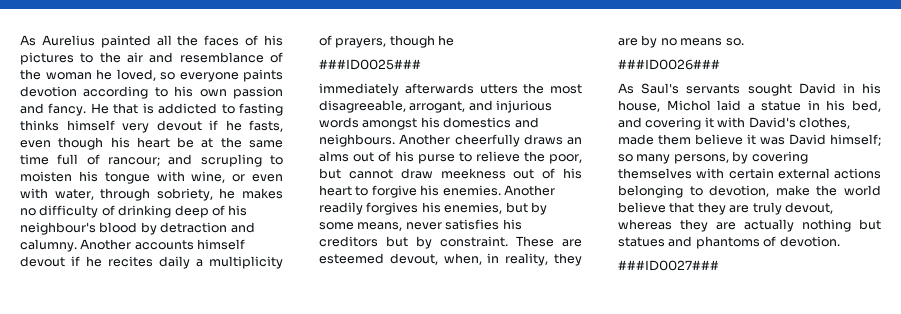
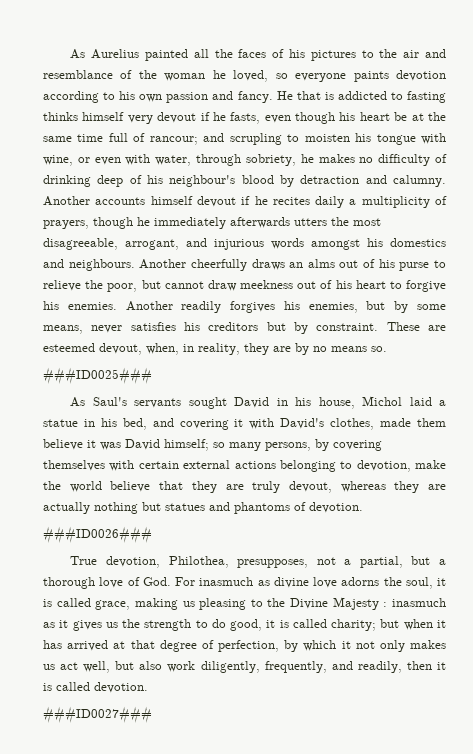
- Another accounts himself devout if he recites daily a multiplicity of prayers, though he
- ###ID0025###
- immediately afterwards utters the most disagreeable, arrogant, and injurious words amongst his domestics and neighbours.
+ Another accounts himself devout if he recites daily a multiplicity of prayers, though he immediately afterwards utters the most disagreeable, arrogant, and injurious words amongst his domestics and neighbours.
- ###ID0026###
+ ###ID0025###
+ ###ID0026###
+ True devotion, Philothea, presupposes, not a partial, but a thorough love of God. For inasmuch as divine love adorns the soul, it is called grace, making us pleasing to the Divine Majesty : inasmuch as it gives us the strength to do good, it is called charity; but when it has arrived at that degree of perfection, by which it not only makes us act well, but also work diligently, frequently, and readily, then it is called devotion.

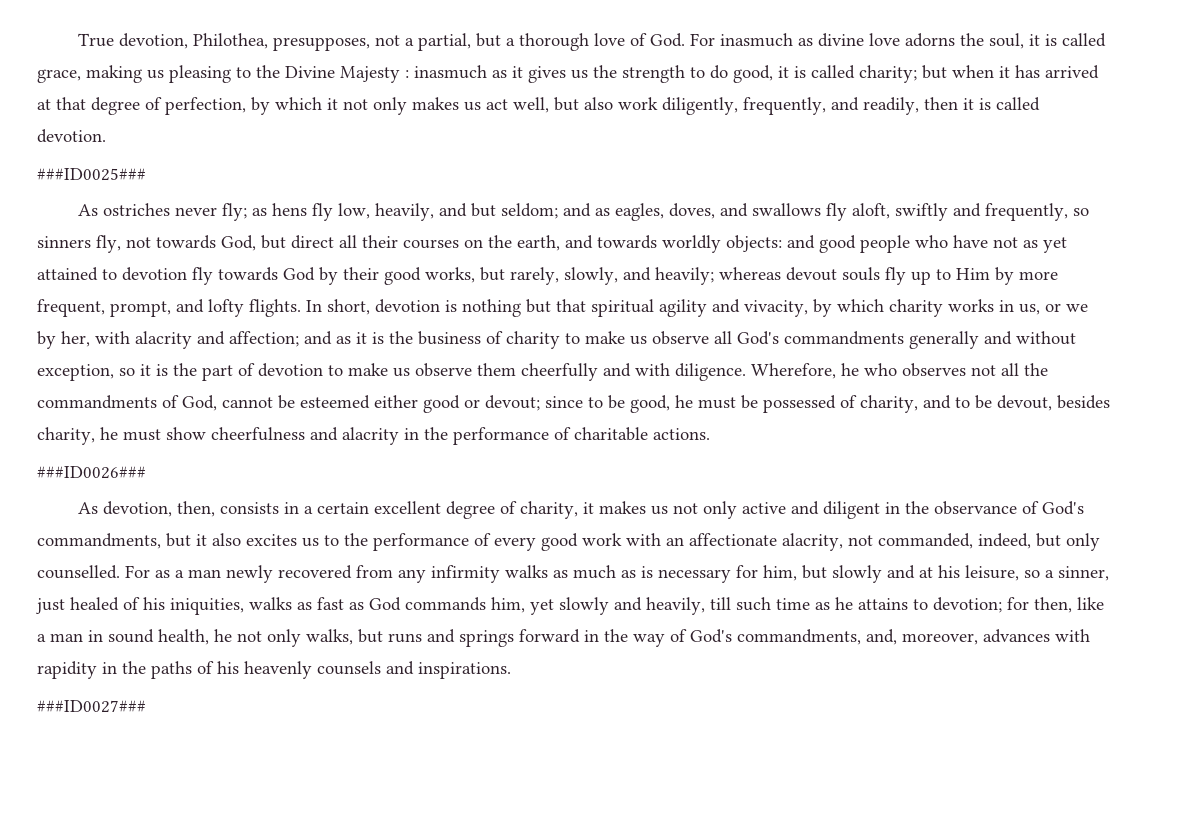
- As Aurelius painted all the faces of his pictures to the air and resemblance of the woman he loved, so everyone paints devotion according to his own passion and fancy. He that is addicted to fasting thinks himself very devout if he fasts, even though his heart be at the same time full of rancour; and scrupling to moisten his tongue with wine, or even with water, through sobriety, he makes no difficulty of drinking deep of his neighbour's blood by detraction and calumny. Another accounts himself devout if he recites daily a multiplicity of prayers, though he immediately afterwards utters the most disagreeable, arrogant, and injurious words amongst his domestics and neighbours. Another cheerfully draws an alms out of his purse to relieve the poor, but cannot draw meekness out of his heart to forgive his enemies. Another readily forgives his enemies, but by some means, never satisfies his creditors but by constraint. These are esteemed devout, when, in reality, they are by no means so.
- ###ID0025###
- As Saul's servants sought David in his house, Michol laid a statue in his bed, and covering it with David's clothes, made them believe it was David himself; so many persons, by covering themselves with certain external actions belonging to devotion, make the world believe that they are truly devout, whereas they are actually nothing but statues and phantoms of devotion.
- ###ID0026###
+ ###ID0025###
+ As ostriches never fly; as hens fly low, heavily, and but seldom; and as eagles, doves, and swallows fly aloft, swiftly and frequently, so sinners fly, not towards God, but direct all their courses on the earth, and towards worldly objects: and good people who have not as yet attained to devotion fly towards God by their good works, but rarely, slowly, and heavily; whereas devout souls fly up to Him by more frequent, prompt, and lofty flights. In short, devotion is nothing but that spiritual agility and vivacity, by which charity works in us, or we by her, with alacrity and affection; and as it is the business of charity to make us observe all God's commandments generally and without exception, so it is the part of devotion to make us observe them cheerfully and with diligence. Wherefore, he who observes not all the commandments of God, cannot be esteemed either good or devout; since to be good, he must be possessed of charity, and to be devout, besides charity, he must show cheerfulness and alacrity in the performance of charitable actions.
+ ###ID0026###
+ As devotion, then, consists in a certain excellent degree of charity, it makes us not only active and diligent in the observance of God's commandments, but it also excites us to the performance of every good work with an affectionate alacrity, not commanded, indeed, but only counselled. For as a man newly recovered from any infirmity walks as much as is necessary for him, but slowly and at his leisure, so a sinner, just healed of his iniquities, walks as fast as God commands him, yet slowly and heavily, till such time as he attains to devotion; for then, like a man in sound health, he not only walks, but runs and springs forward in the way of God's commandments, and, moreover, advances with rapidity in the paths of his heavenly counsels and inspirations.

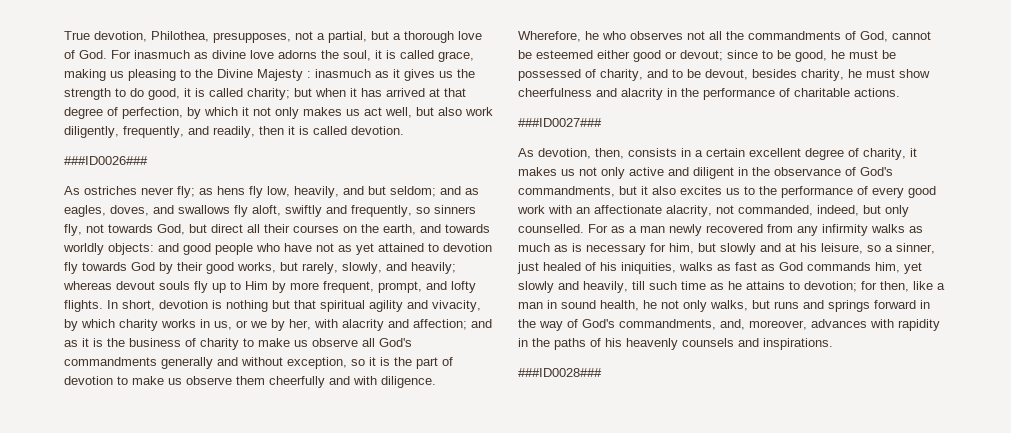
- ###ID0025###
+ ###ID0026###
- ###ID0026###
+ ###ID0027###
- ###ID0027###
+ ###ID0028###

